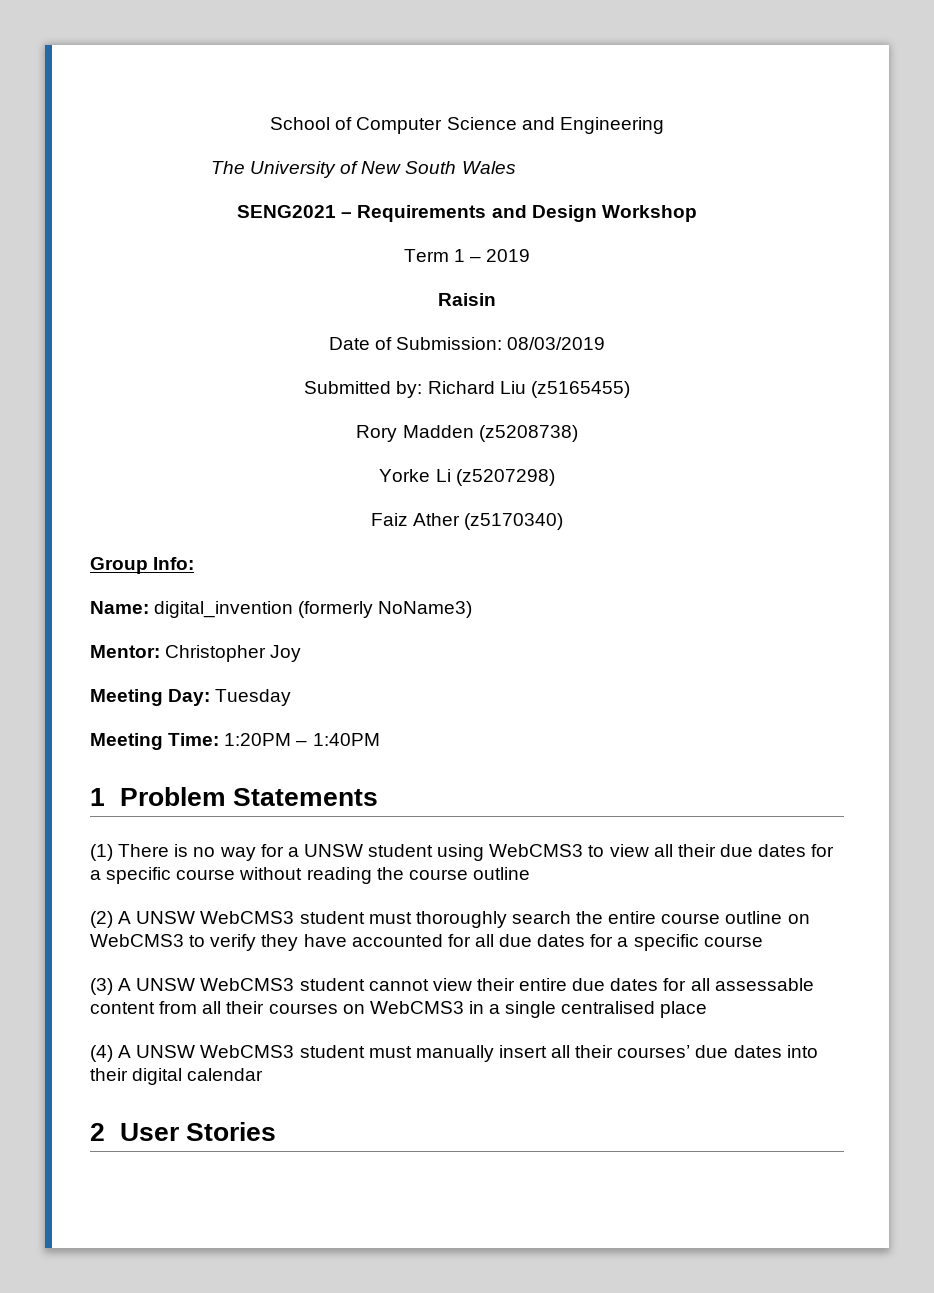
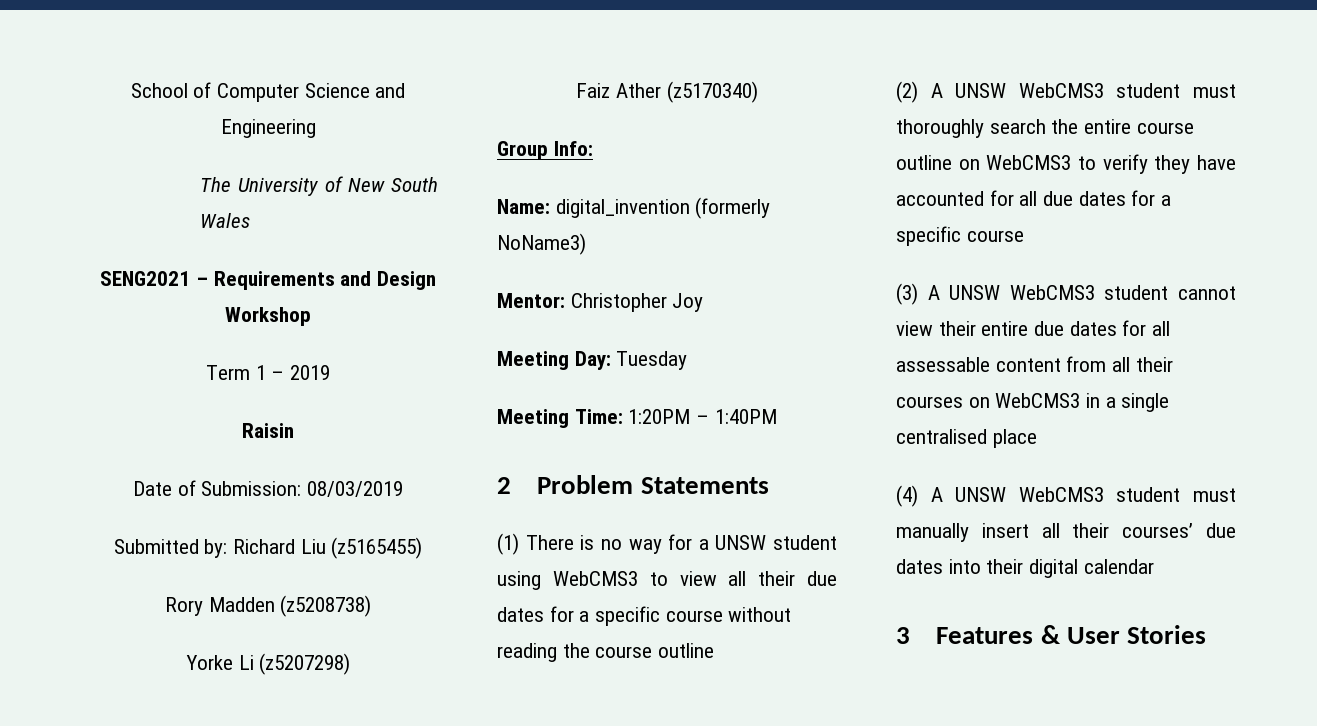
- 1 Problem Statements
+ 2 Problem Statements
- 2 User Stories
+ 3 Features & User Stories

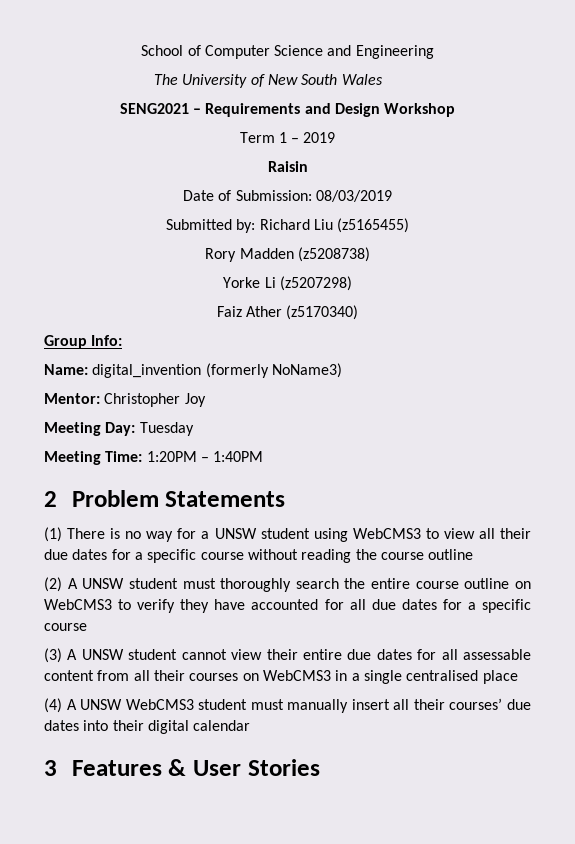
- (2) A UNSW WebCMS3 student must thoroughly search the entire course outline on WebCMS3 to verify they have accounted for all due dates for a specific course
+ (2) A UNSW student must thoroughly search the entire course outline on WebCMS3 to verify they have accounted for all due dates for a specific course
- (3) A UNSW WebCMS3 student cannot view their entire due dates for all assessable content from all their courses on WebCMS3 in a single centralised place
+ (3) A UNSW student cannot view their entire due dates for all assessable content from all their courses on WebCMS3 in a single centralised place

